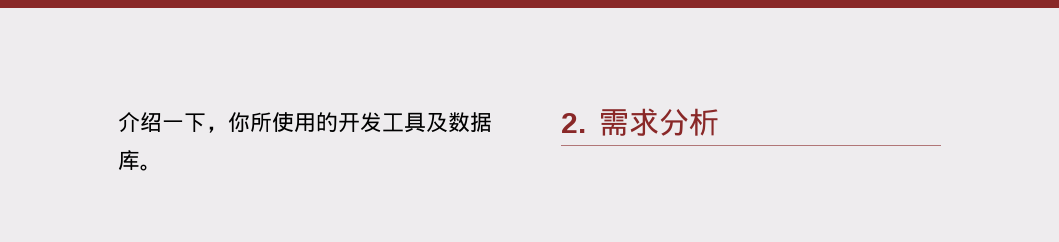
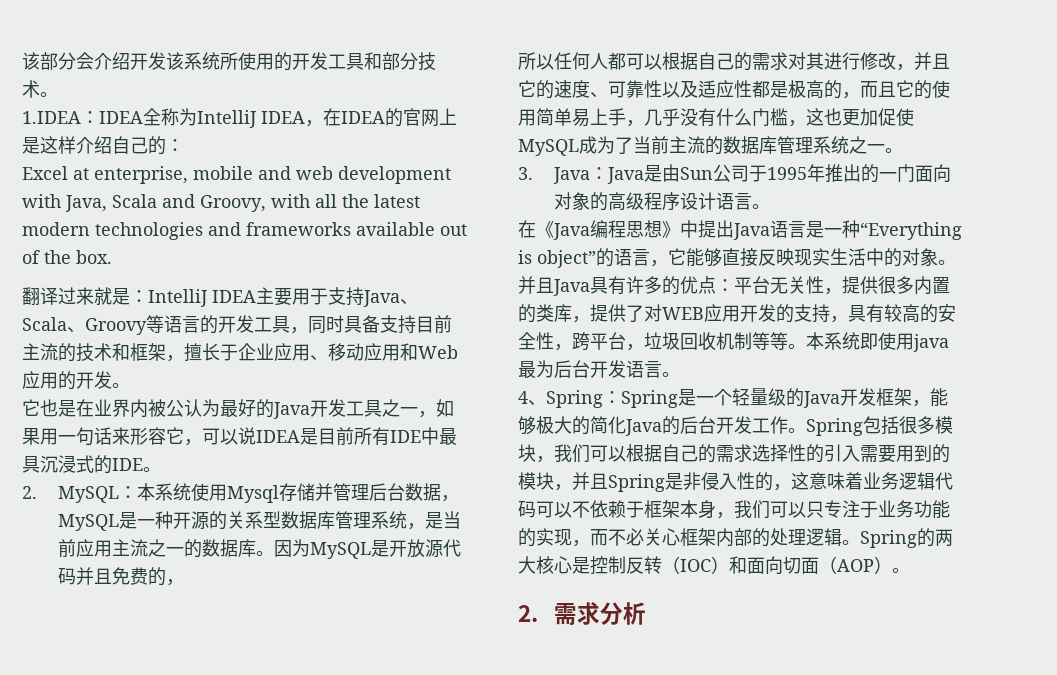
- 介绍一下，你所使用的开发工具及数据库。
+ 该部分会介绍开发该系统所使用的开发工具和部分技术。
+ 1.IDEA：IDEA全称为IntelliJ IDEA，在IDEA的官网上是这样介绍自己的：
+ Excel at enterprise, mobile and web development with Java, Scala and Groovy, with all the latest modern technologies and frameworks available out of the box.
+ 翻译过来就是：IntelliJ IDEA主要用于支持Java、Scala、Groovy等语言的开发工具，同时具备支持目前主流的技术和框架，擅长于企业应用、移动应用和Web应用的开发。
+ 它也是在业界内被公认为最好的Java开发工具之一，如果用一句话来形容它，可以说IDEA是目前所有IDE中最具沉浸式的IDE。
+ 2. MySQL：本系统使用Mysql存储并管理后台数据，MySQL是一种开源的关系型数据库管理系统，是当前应用主流之一的数据库。因为MySQL是开放源代码并且免费的，
+ 所以任何人都可以根据自己的需求对其进行修改，并且它的速度、可靠性以及适应性都是极高的，而且它的使用简单易上手，几乎没有什么门槛，这也更加促使MySQL成为了当前主流的数据库管理系统之一。
+ 3. Java：Java是由Sun公司于1995年推出的一门面向对象的高级程序设计语言。
+ 在《Java编程思想》中提出Java语言是一种“Everything is object”的语言，它能够直接反映现实生活中的对象。并且Java具有许多的优点：平台无关性，提供很多内置的类库，提供了对WEB应用开发的支持，具有较高的安全性，跨平台，垃圾回收机制等等。本系统即使用java最为后台开发语言。
+ 4、Spring：Spring是一个轻量级的Java开发框架，能够极大的简化Java的后台开发工作。Spring包括很多模块，我们可以根据自己的需求选择性的引入需要用到的模块，并且Spring是非侵入性的，这意味着业务逻辑代码可以不依赖于框架本身，我们可以只专注于业务功能的实现，而不必关心框架内部的处理逻辑。Spring的两大核心是控制反转（IOC）和面向切面（AOP）。

